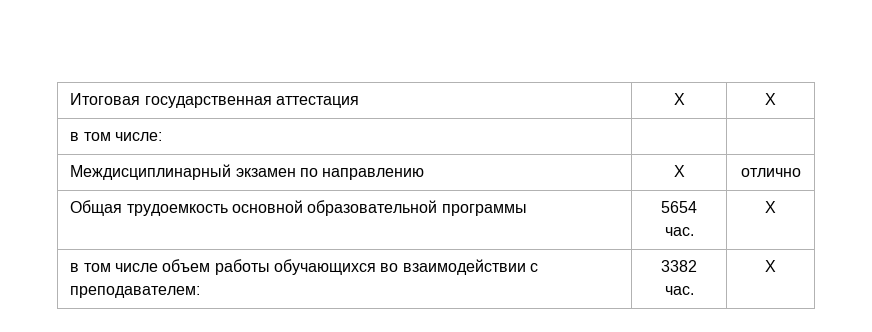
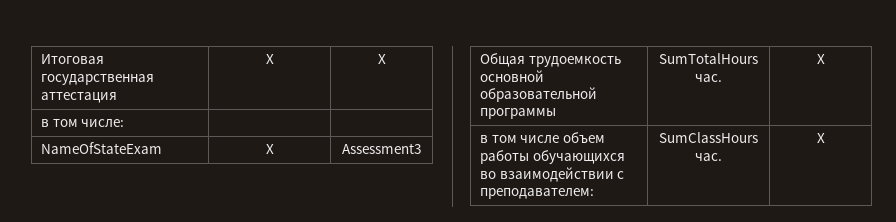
- Междисциплинарный экзамен по направлению | X | отлично
+ NameOfStateExam | X | Assessment3
- Общая трудоемкость основной образовательной программы | 5654 час. | X
+ Общая трудоемкость основной образовательной программы | SumTotalHours час. | X
- в том числе объем работы обучающихся во взаимодействии с преподавателем: | 3382 час. | X
+ в том числе объем работы обучающихся во взаимодействии с преподавателем: | SumClassHours час. | X

